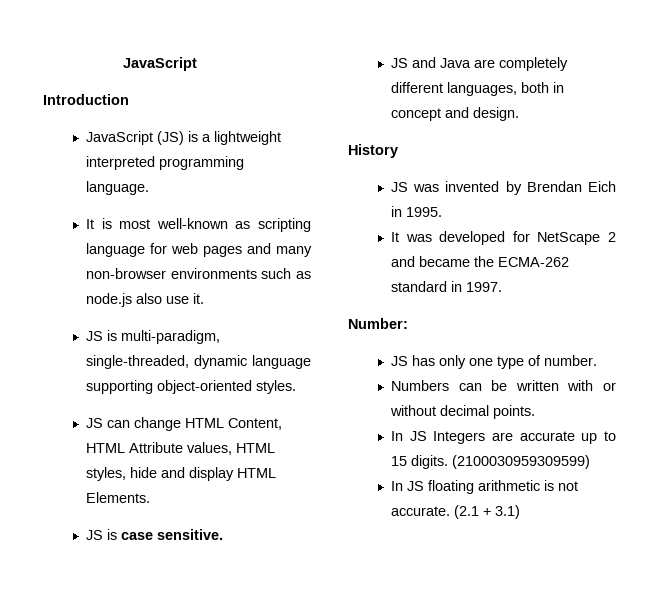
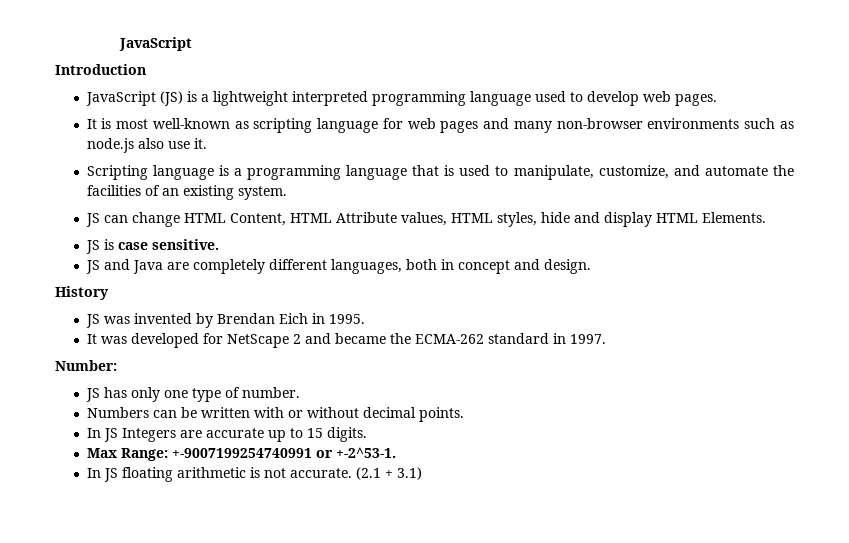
- JavaScript (JS) is a lightweight interpreted programming language.
+ JavaScript (JS) is a lightweight interpreted programming language used to develop web pages.
- JS is multi-paradigm, single-threaded, dynamic language supporting object-oriented styles.
+ Scripting language is a programming language that is used to manipulate, customize, and automate the facilities of an existing system.
- In JS Integers are accurate up to 15 digits. (2100030959309599)
+ In JS Integers are accurate up to 15 digits.
+ Max Range: +-9007199254740991 or +-2^53-1.

